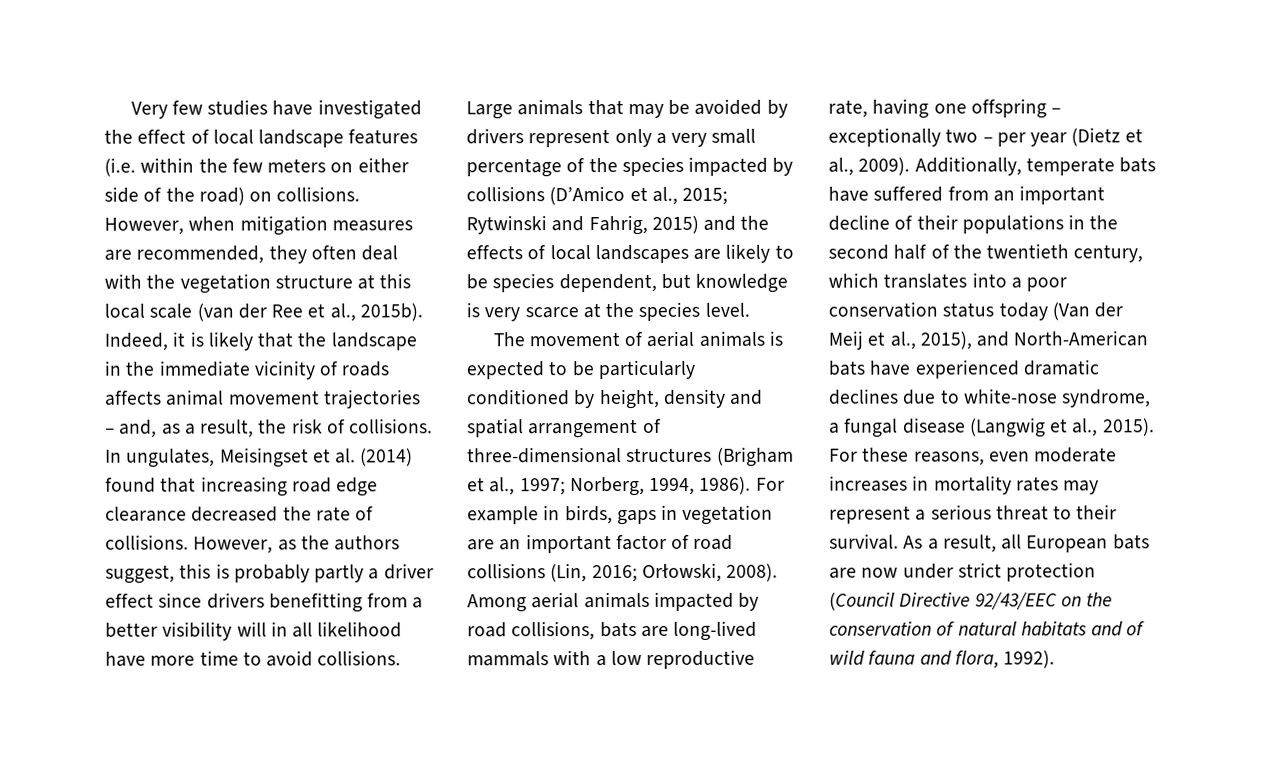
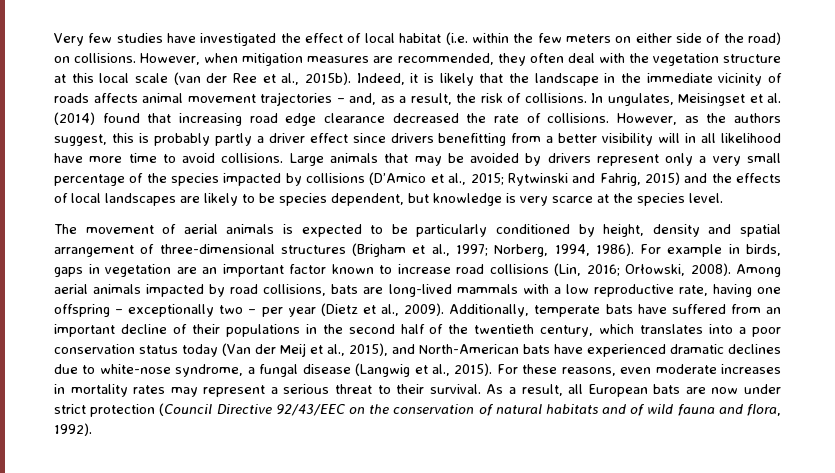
- Very few studies have investigated the effect of local landscape features (i.e. within the few meters on either side of the road) on collisions.
+ Very few studies have investigated the effect of local habitat (i.e. within the few meters on either side of the road) on collisions.
- For example in birds, gaps in vegetation are an important factor of road collisions (Lin, 2016; Orłowski, 2008).
+ For example in birds, gaps in vegetation are an important factor known to increase road collisions (Lin, 2016; Orłowski, 2008).

